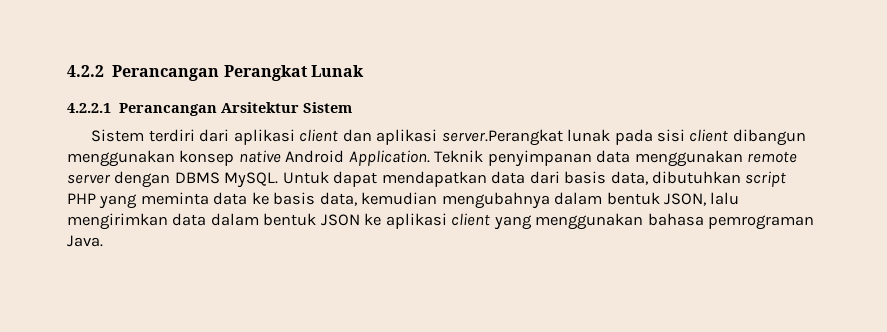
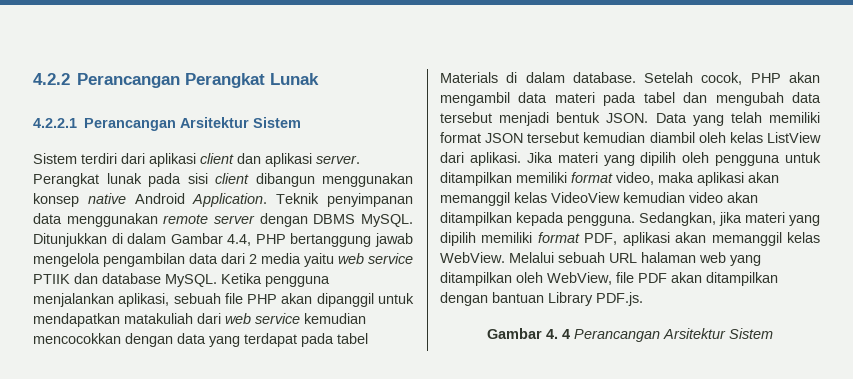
- Sistem terdiri dari aplikasi client dan aplikasi server.Perangkat lunak pada sisi client dibangun menggunakan konsep native Android Application.
+ Sistem terdiri dari aplikasi client dan aplikasi server. Perangkat lunak pada sisi client dibangun menggunakan konsep native Android Application.
- Untuk dapat mendapatkan data dari basis data, dibutuhkan script PHP yang meminta data ke basis data, kemudian mengubahnya dalam bentuk JSON, lalu mengirimkan data dalam bentuk JSON ke aplikasi client yang menggunakan bahasa pemrograman Java.
+ Ditunjukkan di dalam Gambar 4.4, PHP bertanggung jawab mengelola pengambilan data dari 2 media yaitu web service PTIIK dan database MySQL. Ketika pengguna menjalankan aplikasi, sebuah file PHP akan dipanggil untuk mendapatkan matakuliah dari web service kemudian mencocokkan dengan data yang terdapat pada tabel Materials di dalam database. Setelah cocok, PHP akan mengambil data materi pada tabel dan mengubah data tersebut menjadi bentuk JSON. Data yang telah memiliki format JSON tersebut kemudian diambil oleh kelas ListView dari aplikasi. Jika materi yang dipilih oleh pengguna untuk ditampilkan memiliki format video, maka aplikasi akan memanggil kelas VideoView kemudian video akan ditampilkan kepada pengguna. Sedangkan, jika materi yang dipilih memiliki format PDF, aplikasi akan memanggil kelas WebView. Melalui sebuah URL halaman web yang ditampilkan oleh WebView, file PDF akan ditampilkan dengan bantuan Library PDF.js.
+ Gambar 4. 4 Perancangan Arsitektur Sistem

